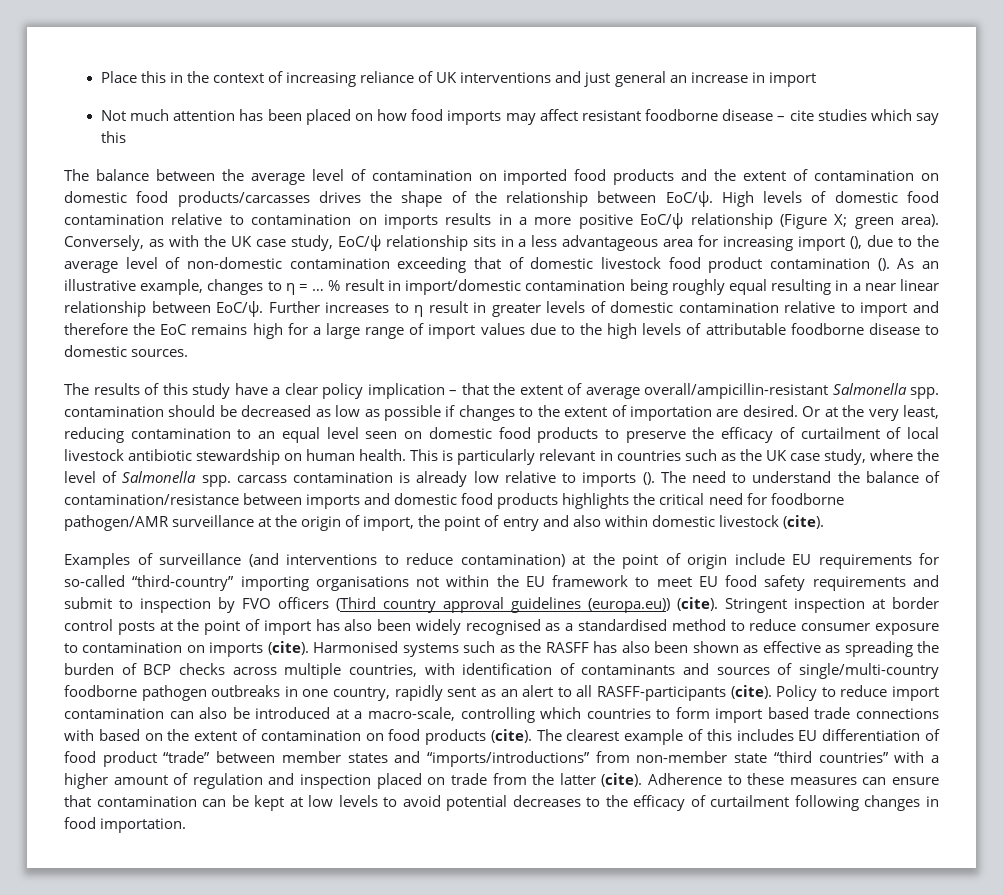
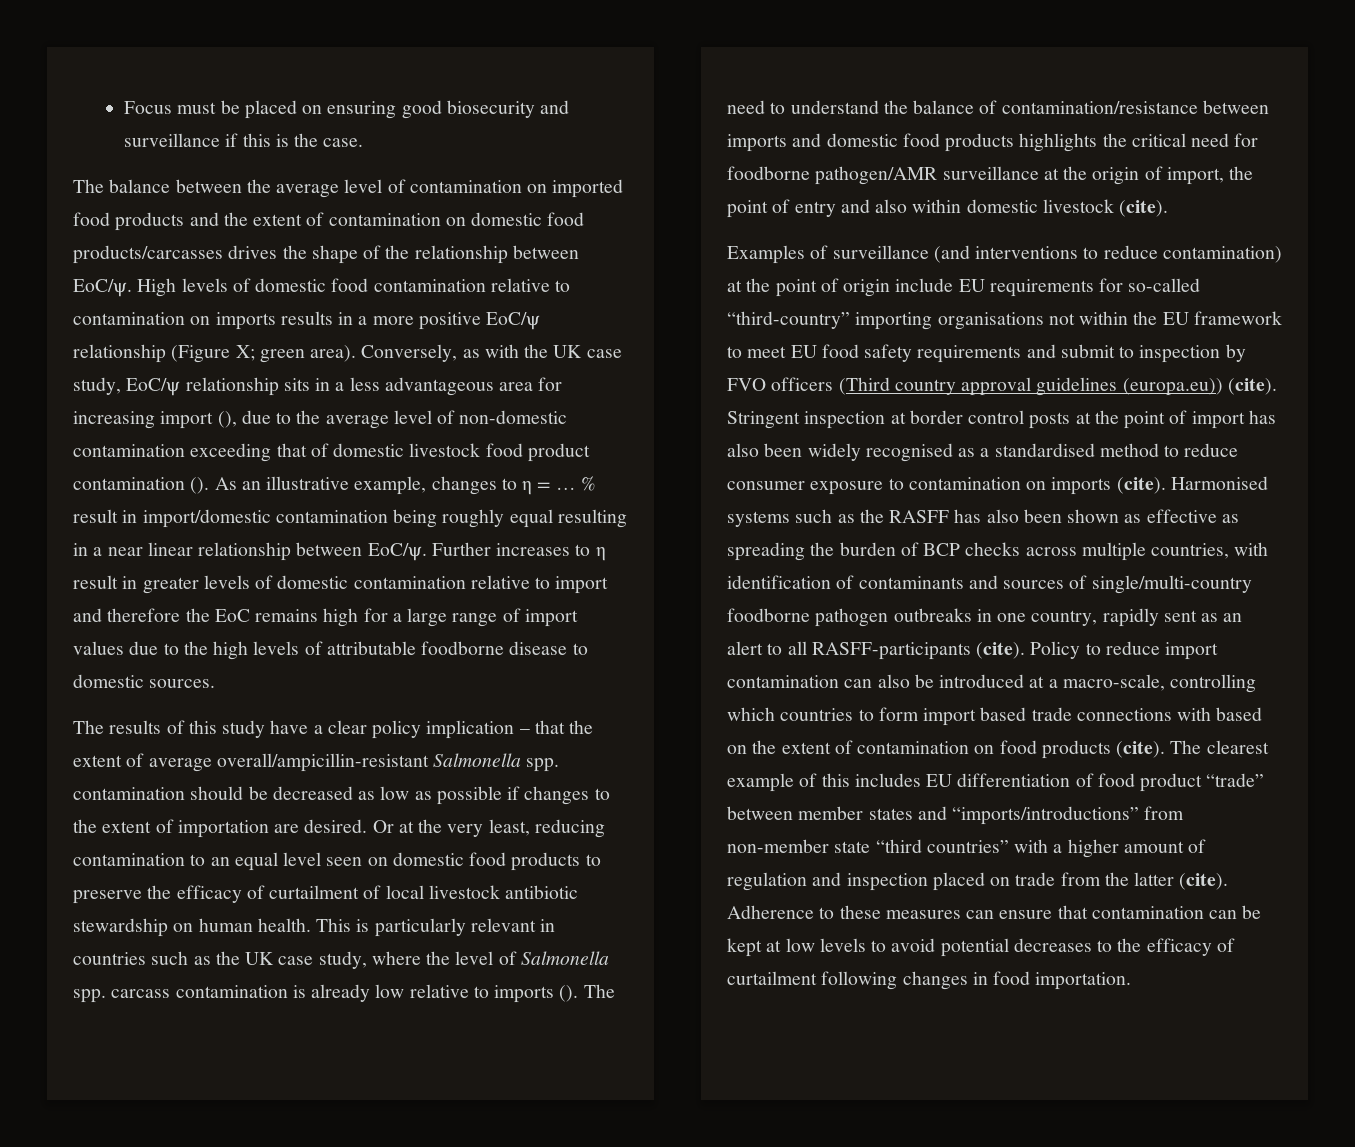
- Place this in the context of increasing reliance of UK interventions and just general an increase in import
- Not much attention has been placed on how food imports may affect resistant foodborne disease – cite studies which say this
+ Focus must be placed on ensuring good biosecurity and surveillance if this is the case.

